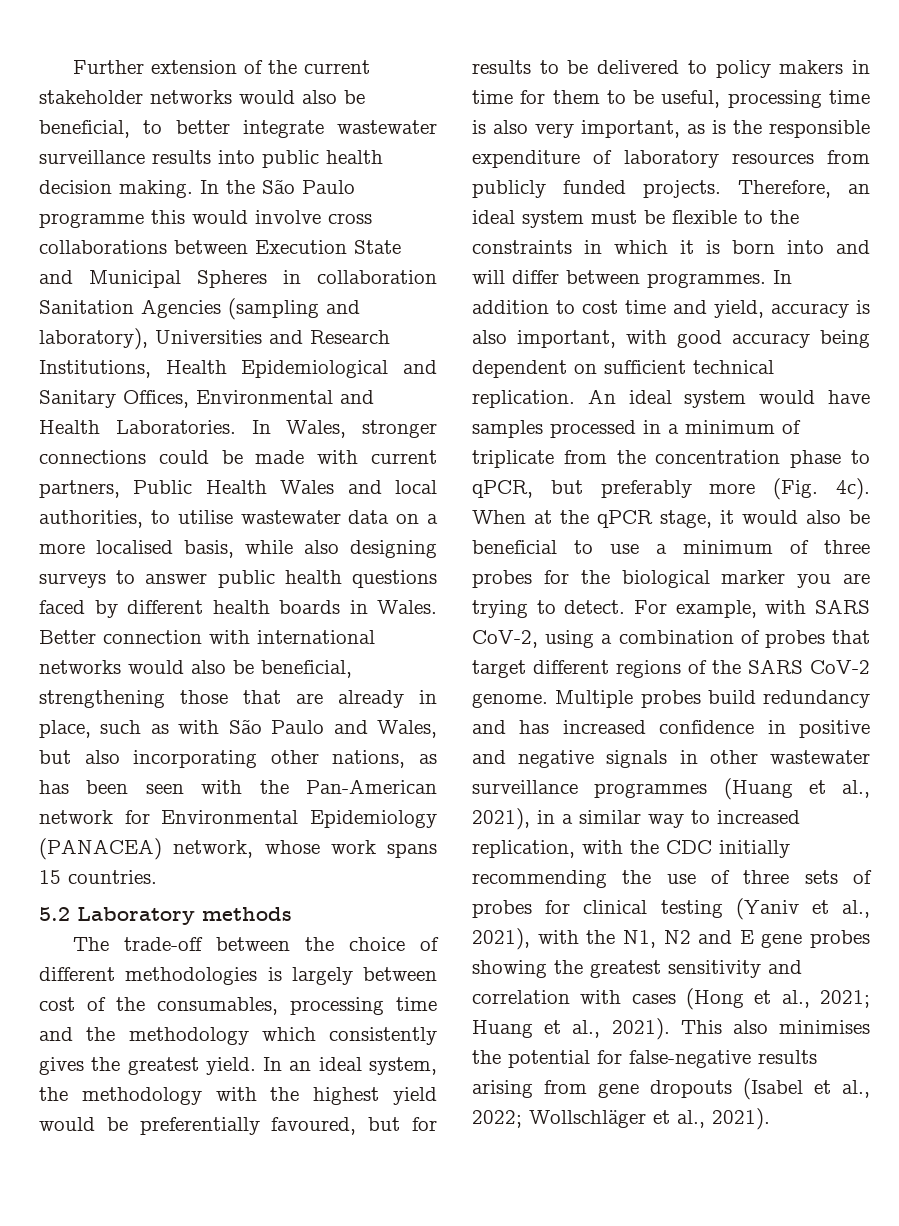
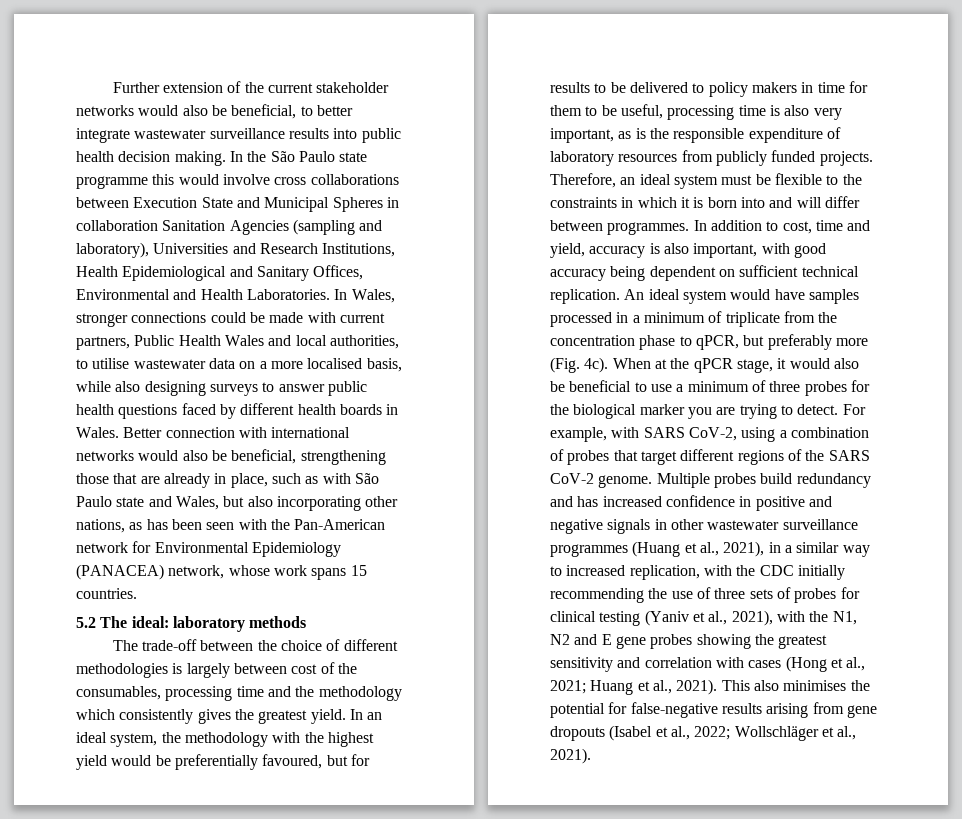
- In the São Paulo programme this would involve cross collaborations between Execution State and Municipal Spheres in collaboration Sanitation Agencies (sampling and laboratory), Universities and Research Institutions, Health Epidemiological and Sanitary Offices, Environmental and Health Laboratories.
+ In the São Paulo state programme this would involve cross collaborations between Execution State and Municipal Spheres in collaboration Sanitation Agencies (sampling and laboratory), Universities and Research Institutions, Health Epidemiological and Sanitary Offices, Environmental and Health Laboratories.
- Better connection with international networks would also be beneficial, strengthening those that are already in place, such as with São Paulo and Wales, but also incorporating other nations, as has been seen with the Pan-American network for Environmental Epidemiology (PANACEA) network, whose work spans 15 countries.
+ Better connection with international networks would also be beneficial, strengthening those that are already in place, such as with São Paulo state and Wales, but also incorporating other nations, as has been seen with the Pan-American network for Environmental Epidemiology (PANACEA) network, whose work spans 15 countries.
- 5.2 Laboratory methods
+ 5.2 The ideal: laboratory methods
- In addition to cost time and yield, accuracy is also important, with good accuracy being dependent on sufficient technical replication.
+ In addition to cost, time and yield, accuracy is also important, with good accuracy being dependent on sufficient technical replication.

